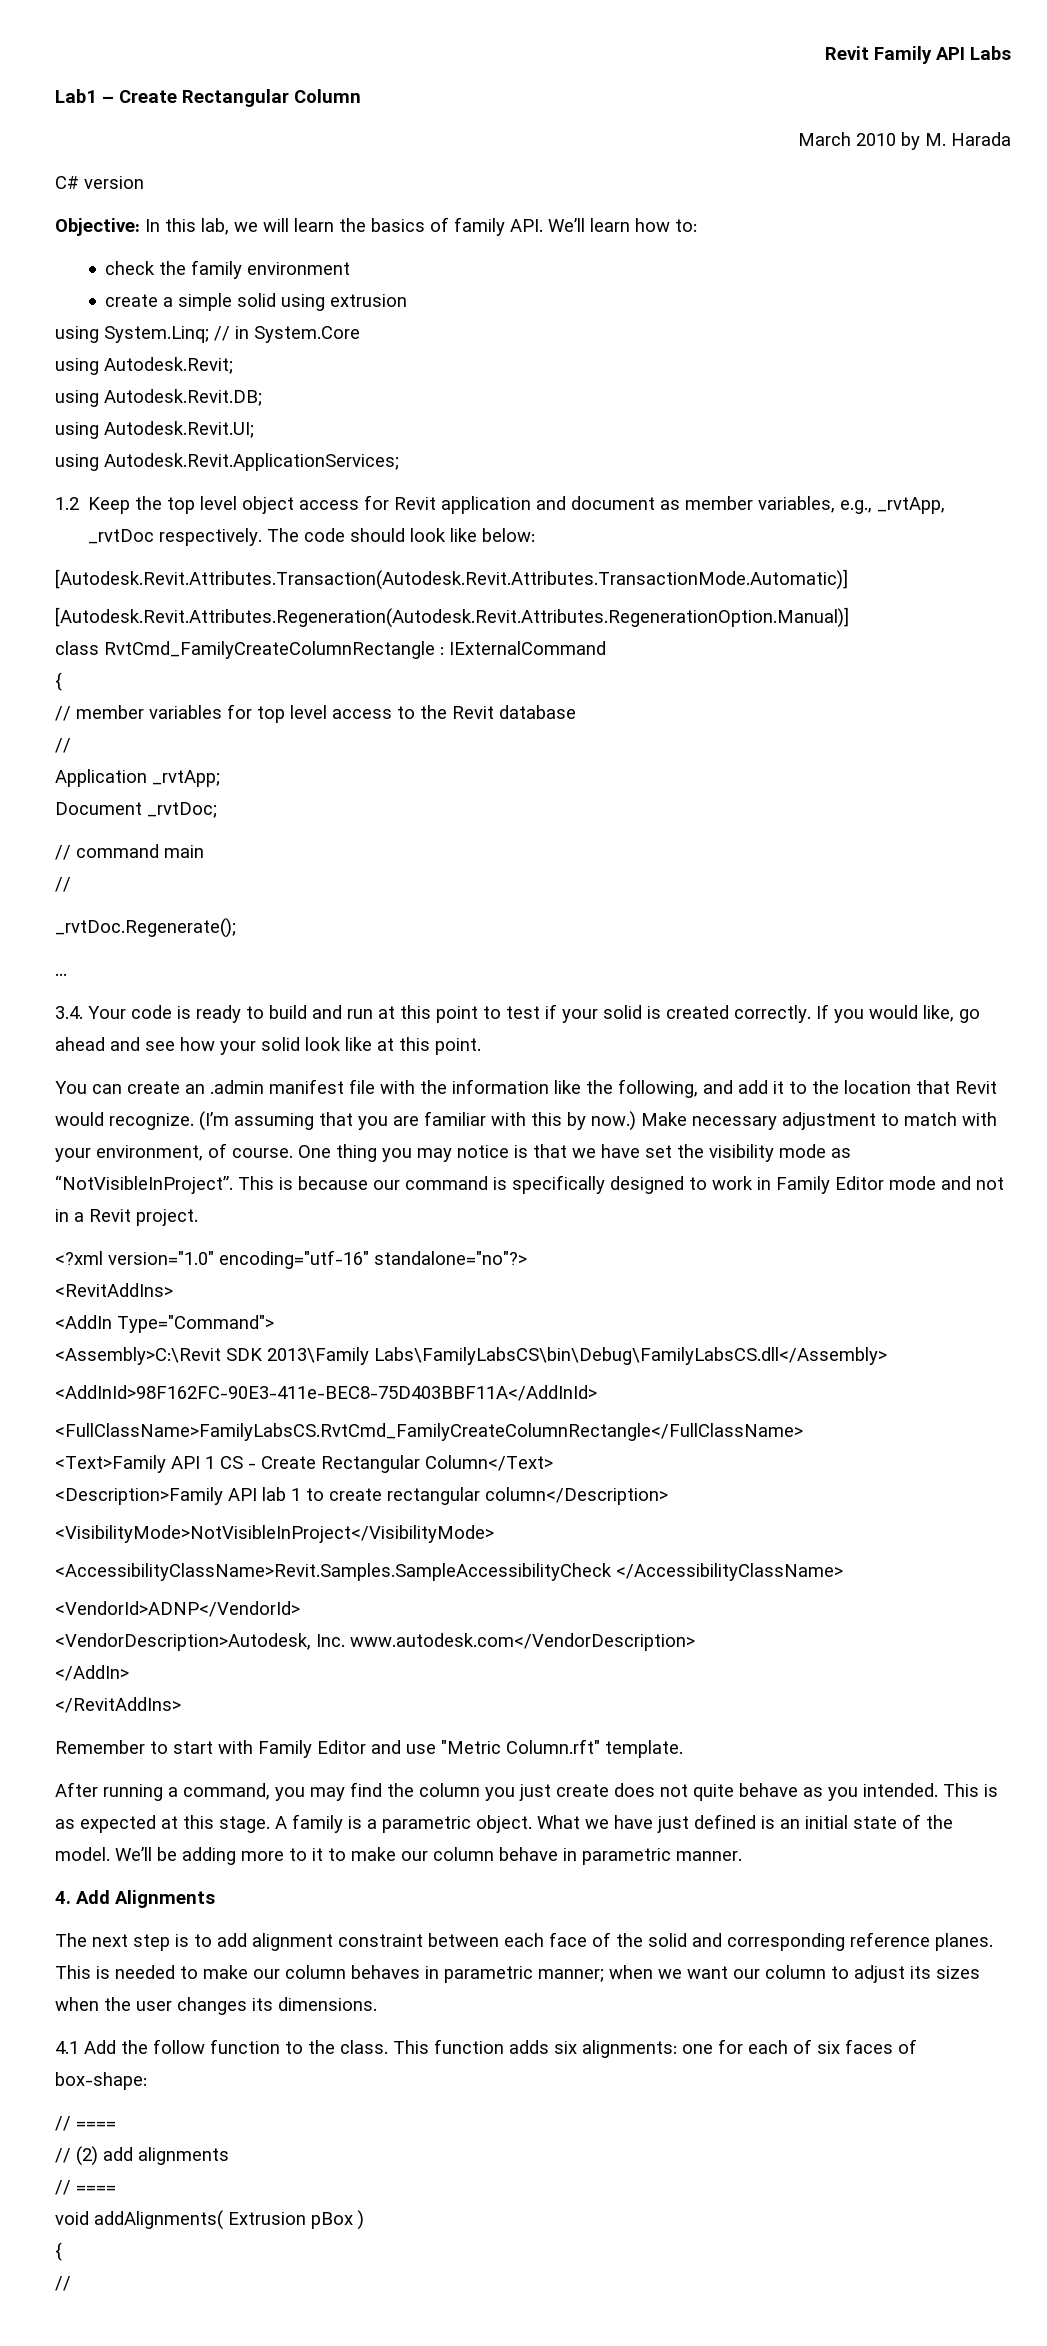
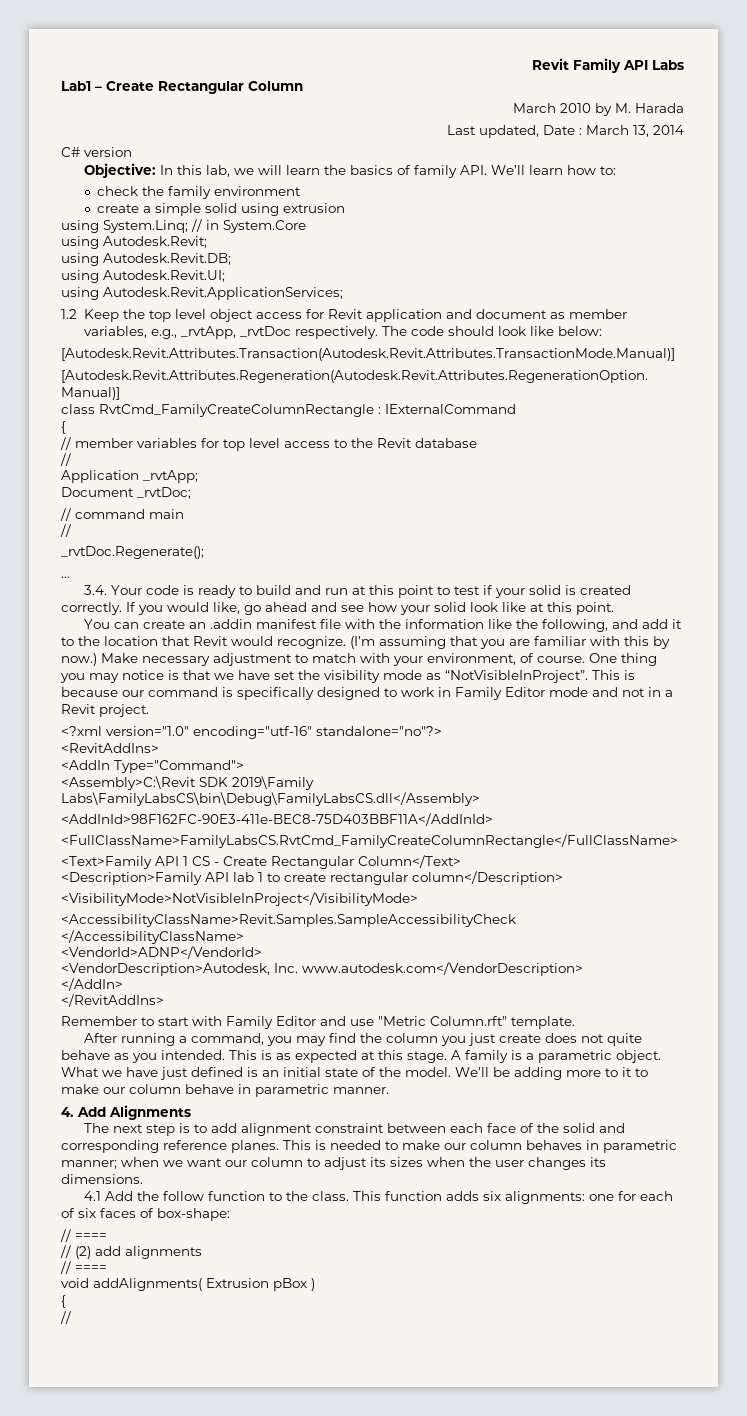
+ Last updated, Date : March 13, 2014
- [Autodesk.Revit.Attributes.Transaction(Autodesk.Revit.Attributes.TransactionMode.Automatic)]
+ [Autodesk.Revit.Attributes.Transaction(Autodesk.Revit.Attributes.TransactionMode.Manual)]
- You can create an .admin manifest file with the information like the following, and add it to the location that Revit would recognize.
+ You can create an .addin manifest file with the information like the following, and add it to the location that Revit would recognize.
- <Assembly>C:\Revit SDK 2013\Family Labs\FamilyLabsCS\bin\Debug\FamilyLabsCS.dll</Assembly>
+ <Assembly>C:\Revit SDK 2019\Family Labs\FamilyLabsCS\bin\Debug\FamilyLabsCS.dll</Assembly>

